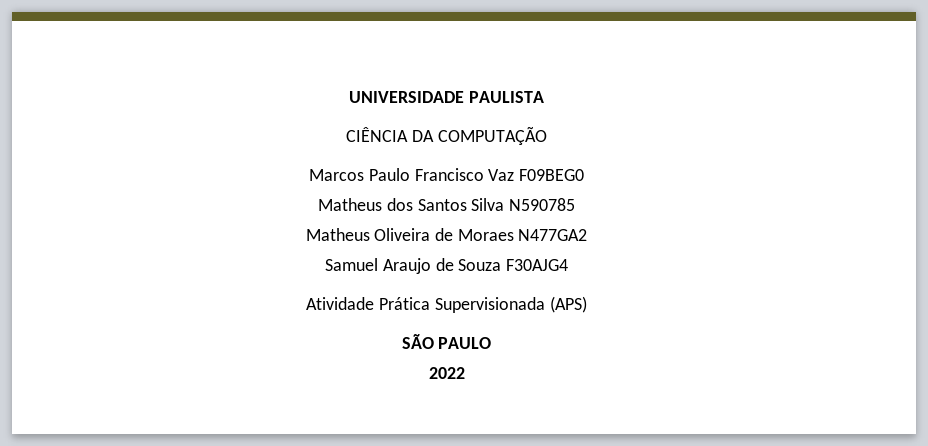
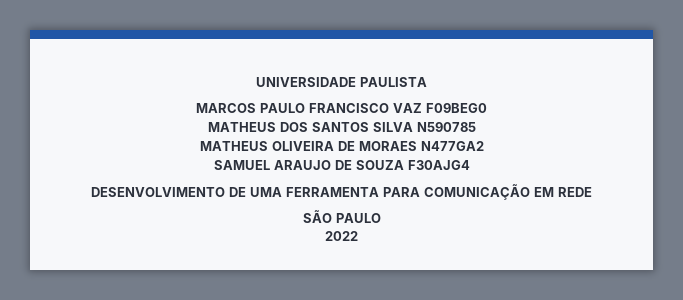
- CIÊNCIA DA COMPUTAÇÃO
- Marcos Paulo Francisco Vaz F09BEG0
- Matheus dos Santos Silva N590785
- Matheus Oliveira de Moraes N477GA2
- Samuel Araujo de Souza F30AJG4
- Atividade Prática Supervisionada (APS)
+ MARCOS PAULO FRANCISCO VAZ F09BEG0
+ MATHEUS DOS SANTOS SILVA N590785
+ MATHEUS OLIVEIRA DE MORAES N477GA2
+ SAMUEL ARAUJO DE SOUZA F30AJG4
+ DESENVOLVIMENTO DE UMA FERRAMENTA PARA COMUNICAÇÃO EM REDE

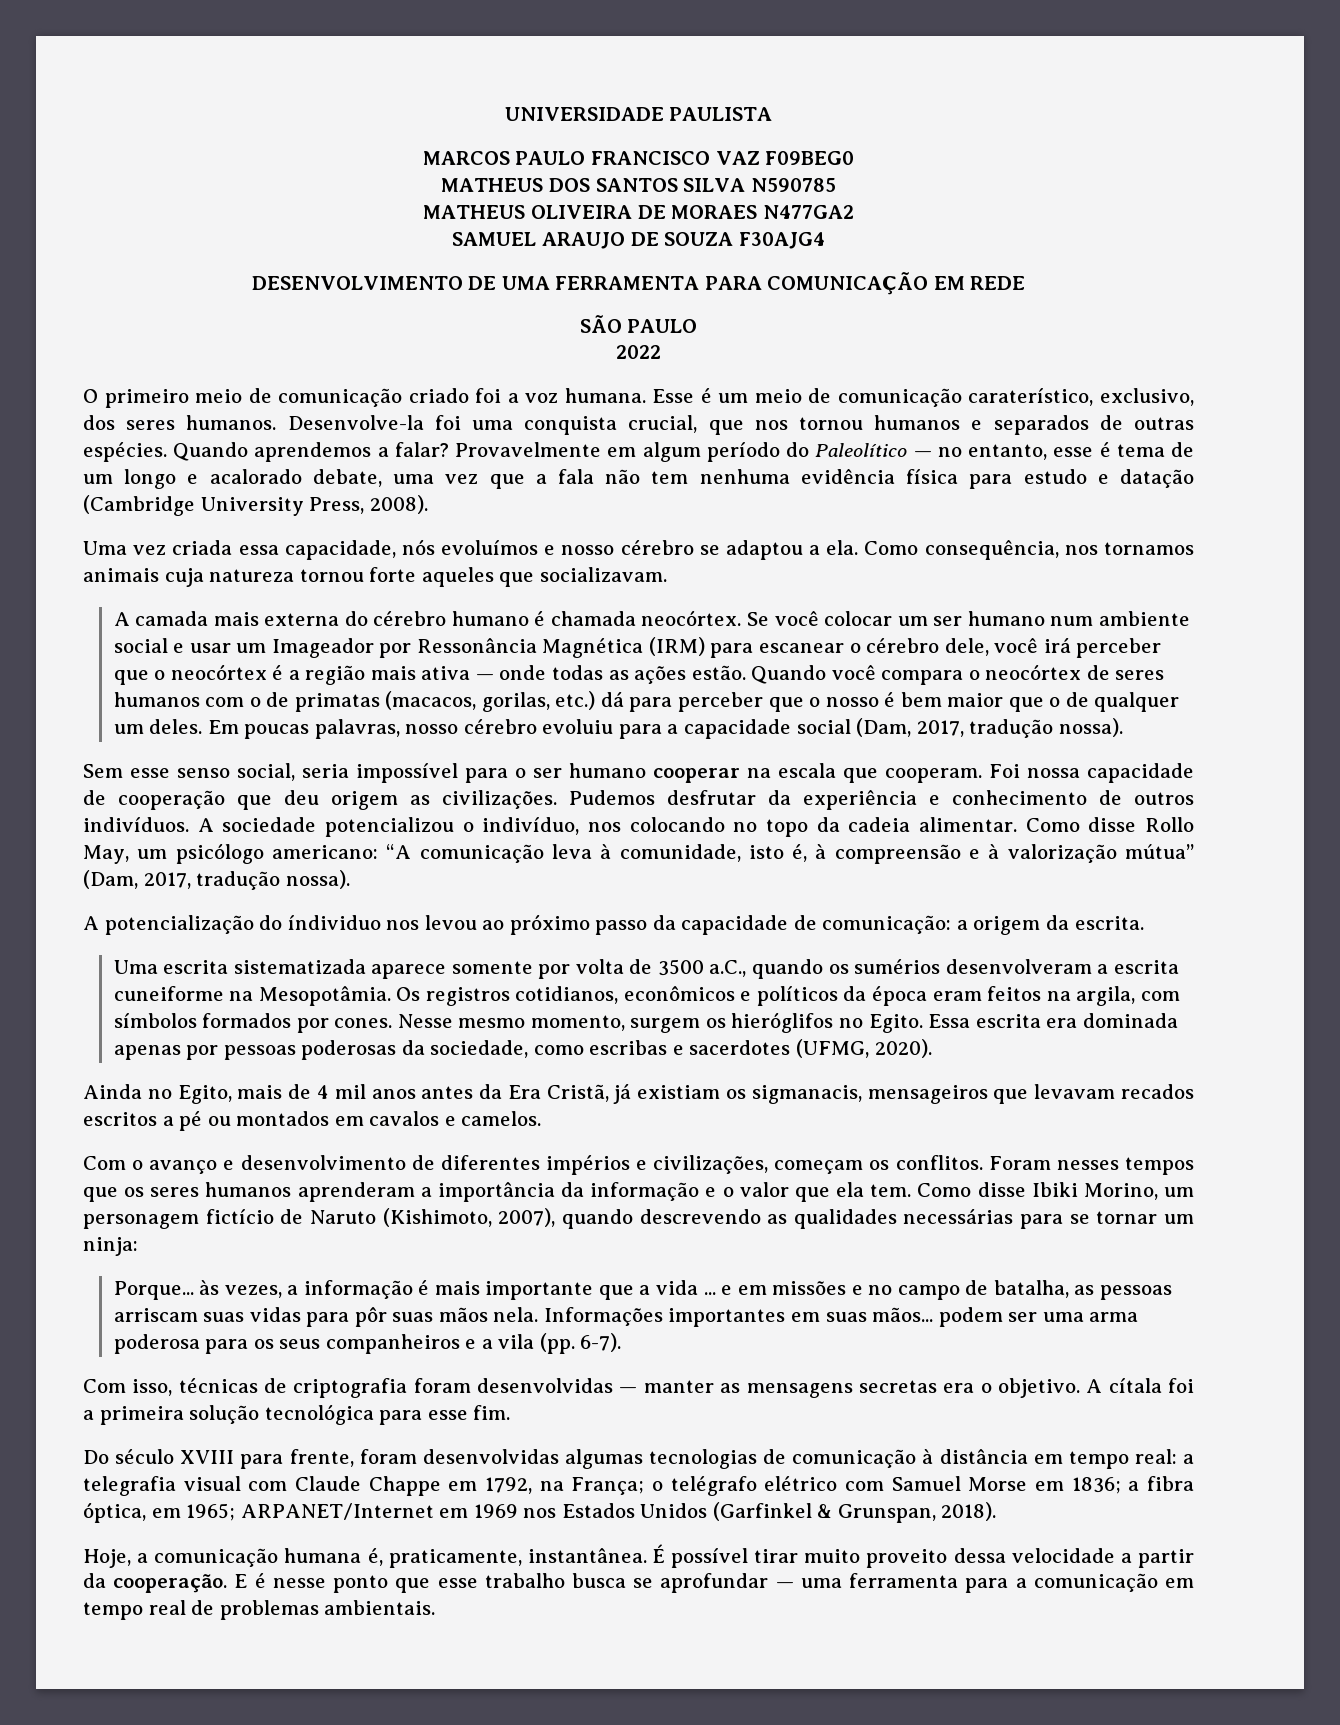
+ O primeiro meio de comunicação criado foi a voz humana. Esse é um meio de comunicação caraterístico, exclusivo, dos seres humanos. Desenvolve-la foi uma conquista crucial, que nos tornou humanos e separados de outras espécies. Quando aprendemos a falar? Provavelmente em algum período do Paleolítico — no entanto, esse é tema de um longo e acalorado debate, uma vez que a fala não tem nenhuma evidência física para estudo e datação (Cambridge University Press, 2008).
+ Uma vez criada essa capacidade, nós evoluímos e nosso cérebro se adaptou a ela. Como consequência, nos tornamos animais cuja natureza tornou forte aqueles que socializavam.
+ A camada mais externa do cérebro humano é chamada neocórtex. Se você colocar um ser humano num ambiente social e usar um Imageador por Ressonância Magnética (IRM) para escanear o cérebro dele, você irá perceber que o neocórtex é a região mais ativa — onde todas as ações estão. Quando você compara o neocórtex de seres humanos com o de primatas (macacos, gorilas, etc.) dá para perceber que o nosso é bem maior que o de qualquer um deles. Em poucas palavras, nosso cérebro evoluiu para a capacidade social (Dam, 2017, tradução nossa).
+ Sem esse senso social, seria impossível para o ser humano cooperar na escala que cooperam. Foi nossa capacidade de cooperação que deu origem as civilizações. Pudemos desfrutar da experiência e conhecimento de outros indivíduos. A sociedade potencializou o indivíduo, nos colocando no topo da cadeia alimentar. Como disse Rollo May, um psicólogo americano: “A comunicação leva à comunidade, isto é, à compreensão e à valorização mútua” (Dam, 2017, tradução nossa).
+ A potencialização do índividuo nos levou ao próximo passo da capacidade de comunicação: a origem da escrita.
+ Uma escrita sistematizada aparece somente por volta de 3500 a.C., quando os sumérios desenvolveram a escrita cuneiforme na Mesopotâmia. Os registros cotidianos, econômicos e políticos da época eram feitos na argila, com símbolos formados por cones. Nesse mesmo momento, surgem os hieróglifos no Egito. Essa escrita era dominada apenas por pessoas poderosas da sociedade, como escribas e sacerdotes (UFMG, 2020).
+ Ainda no Egito, mais de 4 mil anos antes da Era Cristã, já existiam os sigmanacis, mensageiros que levavam recados escritos a pé ou montados em cavalos e camelos.
+ Com o avanço e desenvolvimento de diferentes impérios e civilizações, começam os conflitos. Foram nesses tempos que os seres humanos aprenderam a importância da informação e o valor que ela tem. Como disse Ibiki Morino, um personagem fictício de Naruto (Kishimoto, 2007), quando descrevendo as qualidades necessárias para se tornar um ninja:
+ Porque... às vezes, a informação é mais importante que a vida ... e em missões e no campo de batalha, as pessoas arriscam suas vidas para pôr suas mãos nela. Informações importantes em suas mãos... podem ser uma arma poderosa para os seus companheiros e a vila (pp. 6-7).
+ Com isso, técnicas de criptografia foram desenvolvidas — manter as mensagens secretas era o objetivo. A cítala foi a primeira solução tecnológica para esse fim.
+ Do século XVIII para frente, foram desenvolvidas algumas tecnologias de comunicação à distância em tempo real: a telegrafia visual com Claude Chappe em 1792, na França; o telégrafo elétrico com Samuel Morse em 1836; a fibra óptica, em 1965; ARPANET/Internet em 1969 nos Estados Unidos (Garfinkel & Grunspan, 2018).
+ Hoje, a comunicação humana é, praticamente, instantânea. É possível tirar muito proveito dessa velocidade a partir da cooperação. E é nesse ponto que esse trabalho busca se aprofundar — uma ferramenta para a comunicação em tempo real de problemas ambientais.

